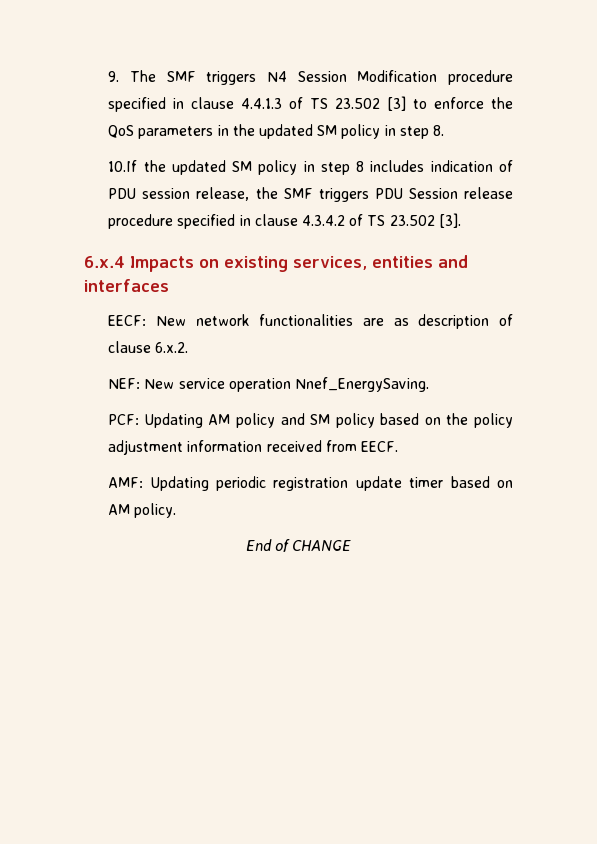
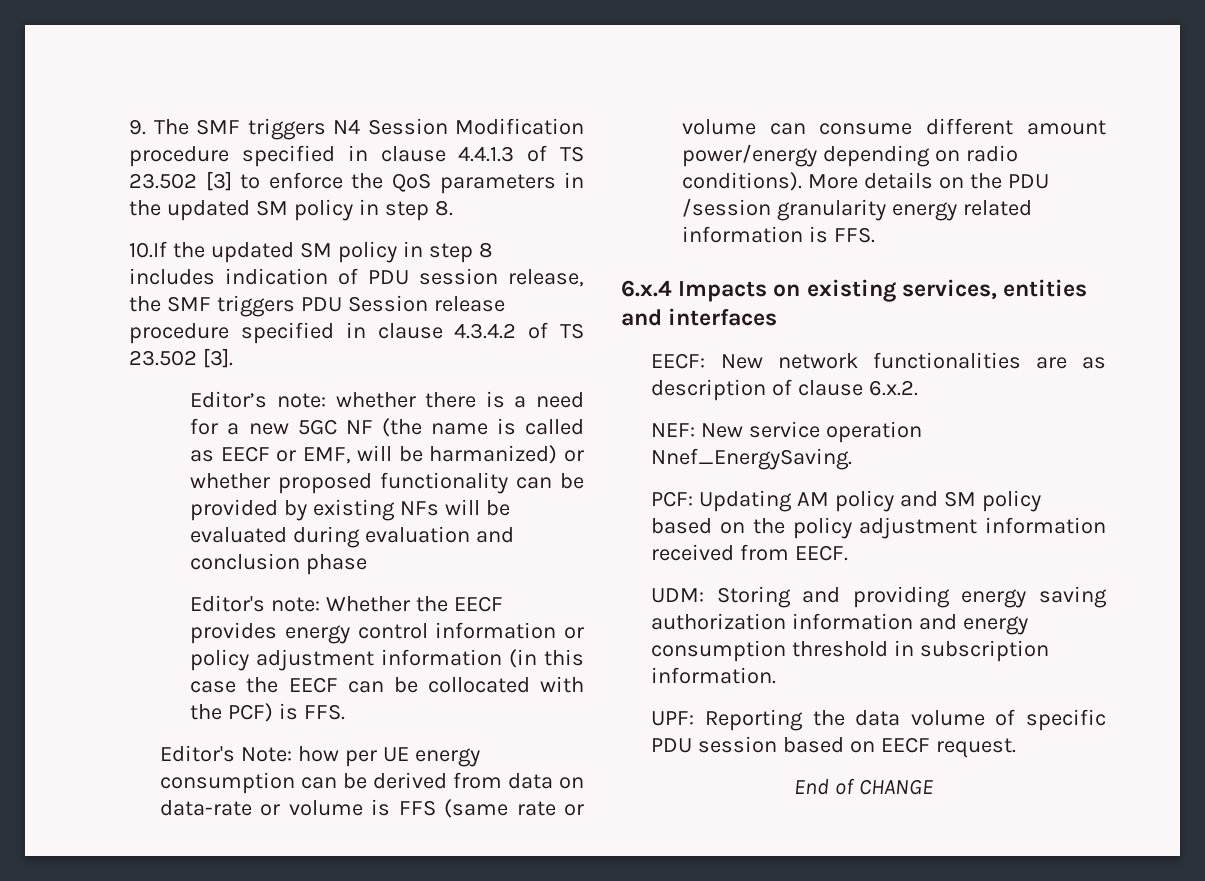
+ Editor’s note: whether there is a need for a new 5GC NF (the name is called as EECF or EMF, will be harmanized) or whether proposed functionality can be provided by existing NFs will be evaluated during evaluation and conclusion phase
+ Editor's note: Whether the EECF provides energy control information or policy adjustment information (in this case the EECF can be collocated with the PCF) is FFS.
+ Editor's Note: how per UE energy consumption can be derived from data on data-rate or volume is FFS (same rate or volume can consume different amount power/energy depending on radio conditions). More details on the PDU /session granularity energy related information is FFS.
- AMF: Updating periodic registration update timer based on AM policy.
+ UDM: Storing and providing energy saving authorization information and energy consumption threshold in subscription information.
+ UPF: Reporting the data volume of specific PDU session based on EECF request.

